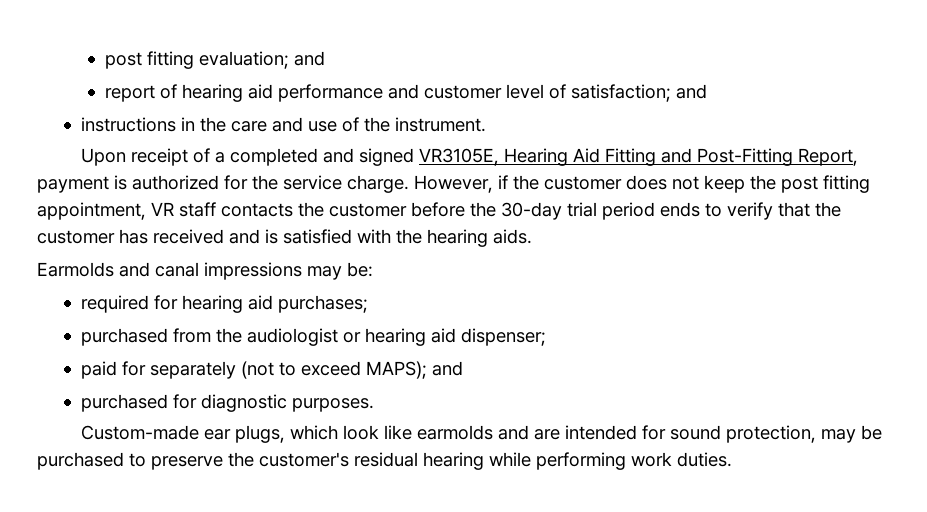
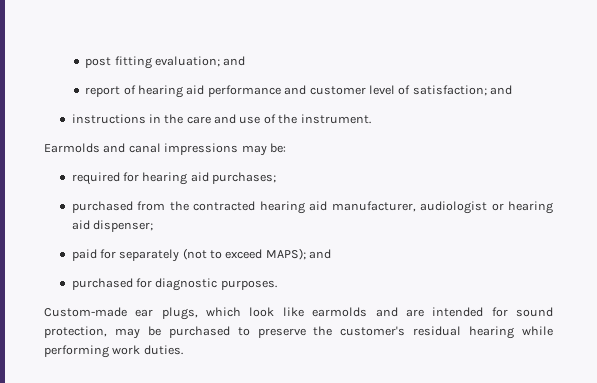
- Upon receipt of a completed and signed VR3105E, Hearing Aid Fitting and Post-Fitting Report, payment is authorized for the service charge. However, if the customer does not keep the post fitting appointment, VR staff contacts the customer before the 30-day trial period ends to verify that the customer has received and is satisfied with the hearing aids.
- purchased from the audiologist or hearing aid dispenser;
+ purchased from the contracted hearing aid manufacturer, audiologist or hearing aid dispenser;

